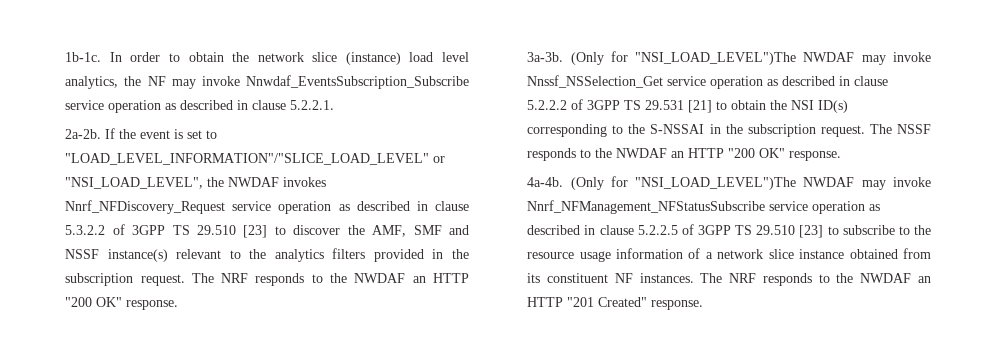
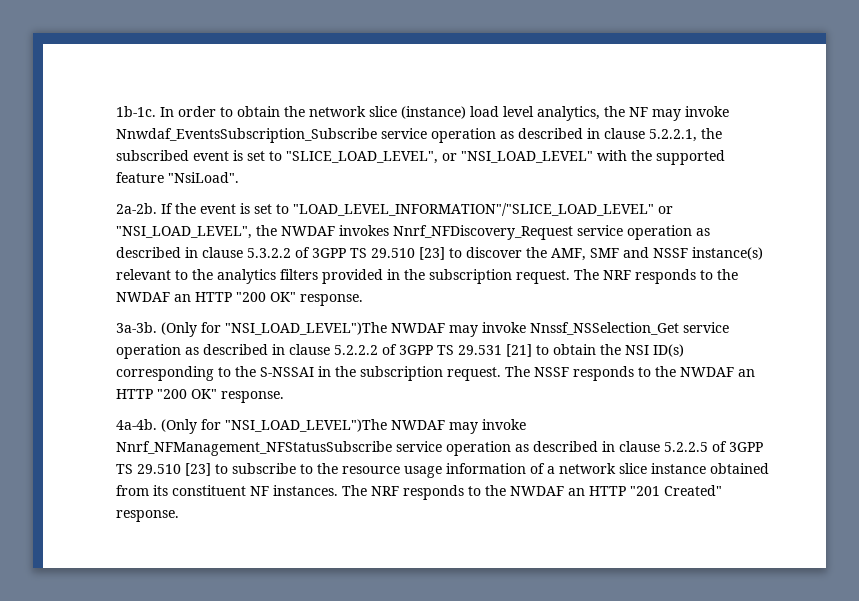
- In order to obtain the network slice (instance) load level analytics, the NF may invoke Nnwdaf_EventsSubscription_Subscribe service operation as described in clause 5.2.2.1.
+ In order to obtain the network slice (instance) load level analytics, the NF may invoke Nnwdaf_EventsSubscription_Subscribe service operation as described in clause 5.2.2.1, the subscribed event is set to "SLICE_LOAD_LEVEL", or "NSI_LOAD_LEVEL" with the supported feature "NsiLoad".

